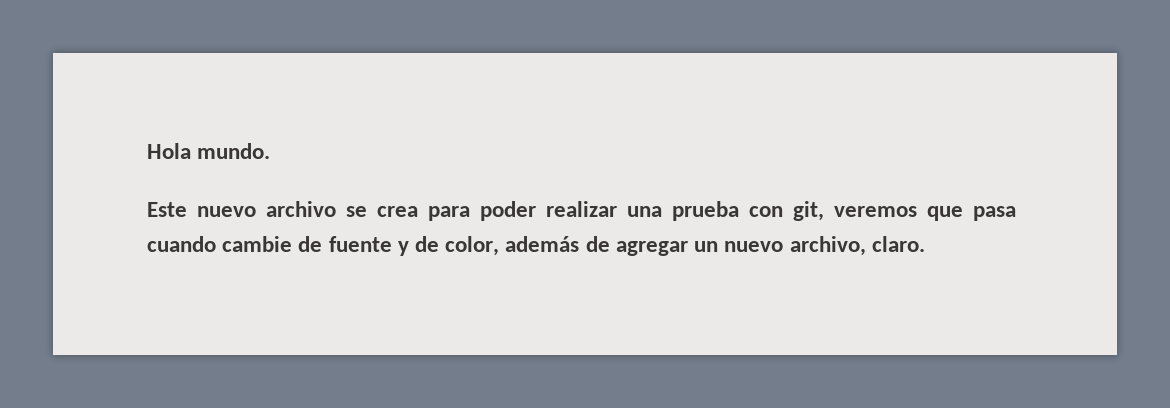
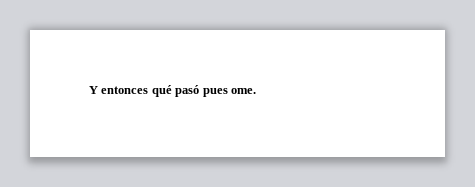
- Hola mundo.
- Este nuevo archivo se crea para poder realizar una prueba con git, veremos que pasa cuando cambie de fuente y de color, además de agregar un nuevo archivo, claro.
+ Y entonces qué pasó pues ome.

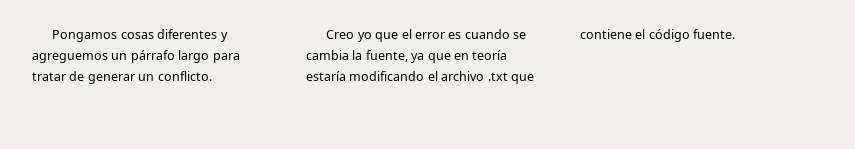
- Y entonces qué pasó pues ome.
+ Pongamos cosas diferentes y agreguemos un párrafo largo para tratar de generar un conflicto.
+ Creo yo que el error es cuando se cambia la fuente, ya que en teoría estaría modificando el archivo .txt que contiene el código fuente.

